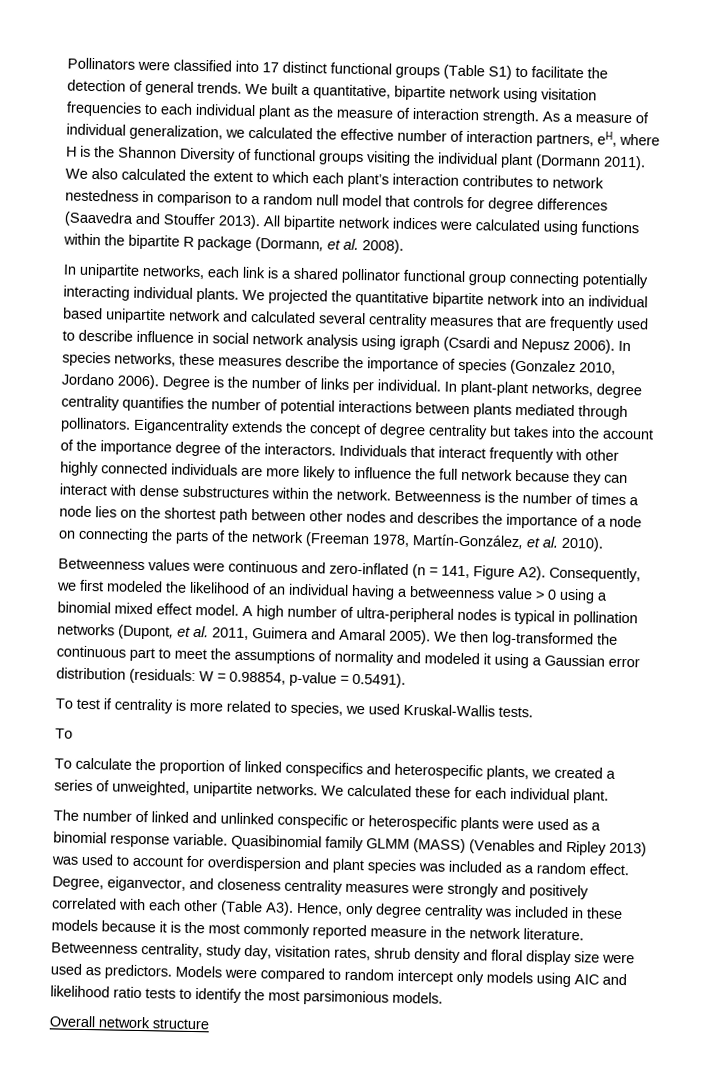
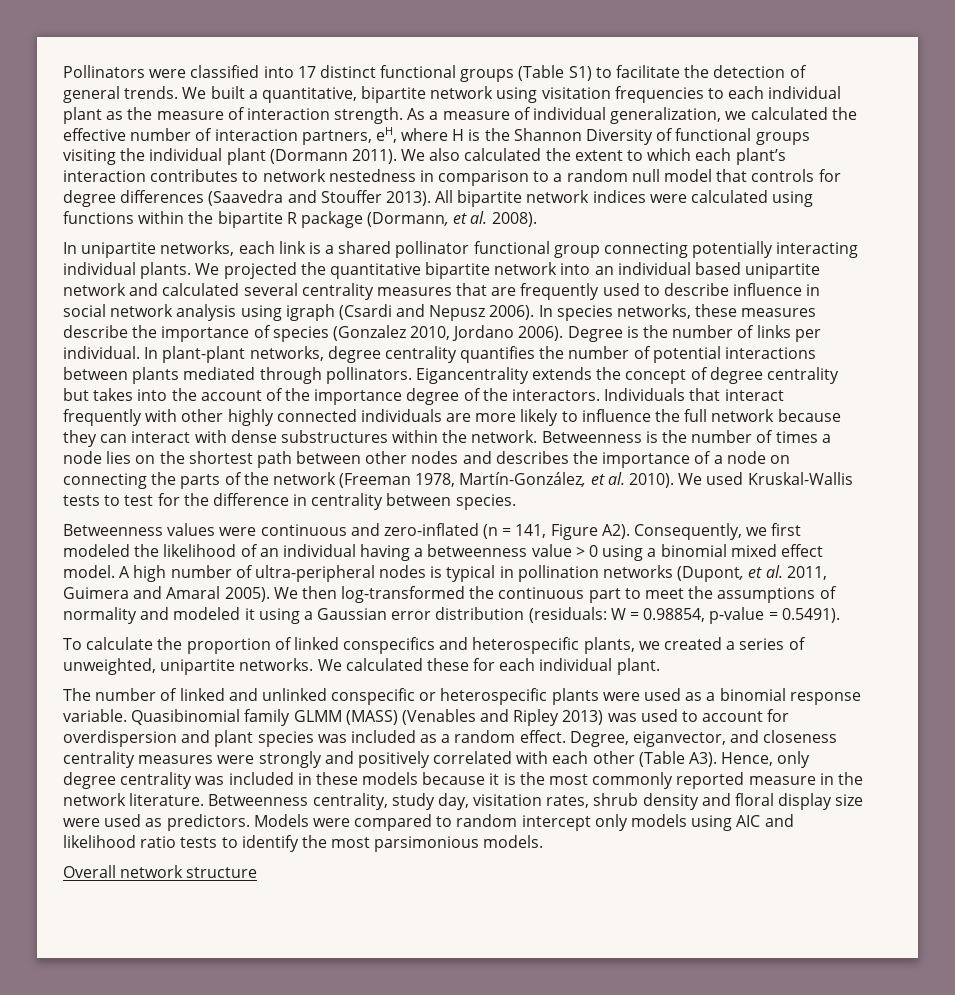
+ We used Kruskal-Wallis tests to test for the difference in centrality between species.
- To test if centrality is more related to species, we used Kruskal-Wallis tests.
- To

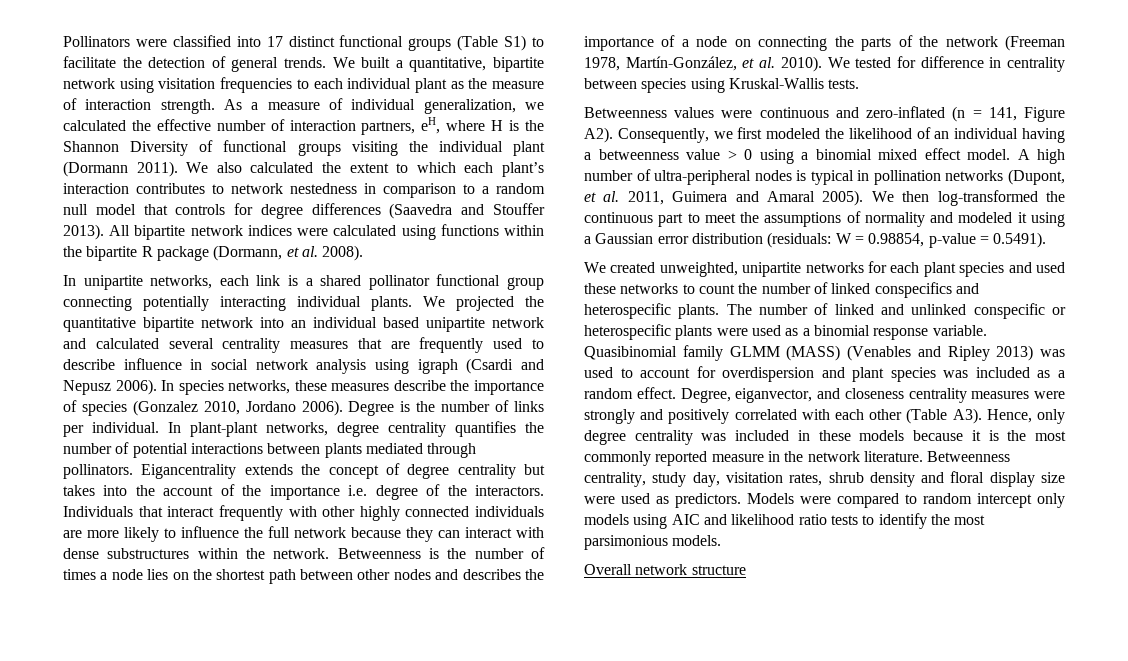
- Eigancentrality extends the concept of degree centrality but takes into the account of the importance degree of the interactors.
+ Eigancentrality extends the concept of degree centrality but takes into the account of the importance i.e. degree of the interactors.
- We used Kruskal-Wallis tests to test for the difference in centrality between species.
+ We tested for difference in centrality between species using Kruskal-Wallis tests.
- To calculate the proportion of linked conspecifics and heterospecific plants, we created a series of unweighted, unipartite networks. We calculated these for each individual plant.
- The number of linked and unlinked conspecific or heterospecific plants were used as a binomial response variable.
+ We created unweighted, unipartite networks for each plant species and used these networks to count the number of linked conspecifics and heterospecific plants. The number of linked and unlinked conspecific or heterospecific plants were used as a binomial response variable.

